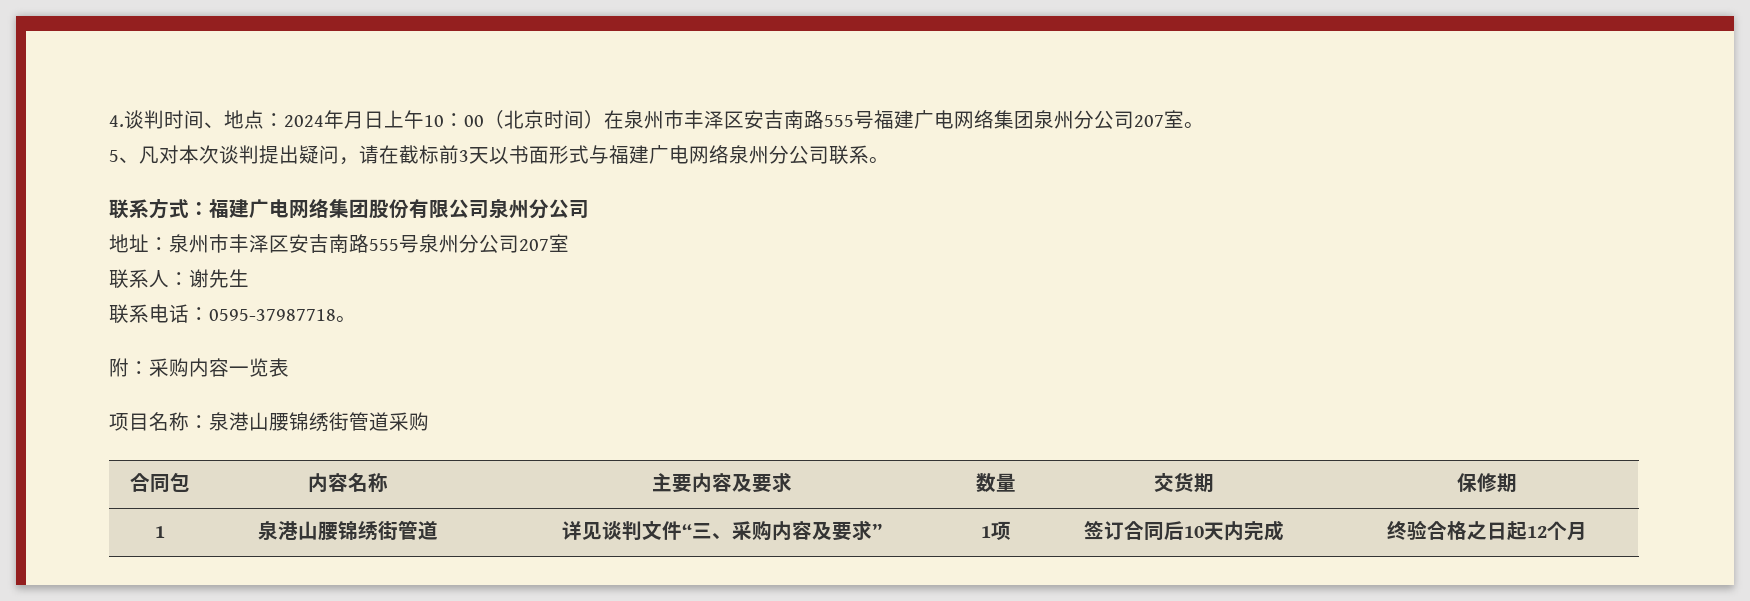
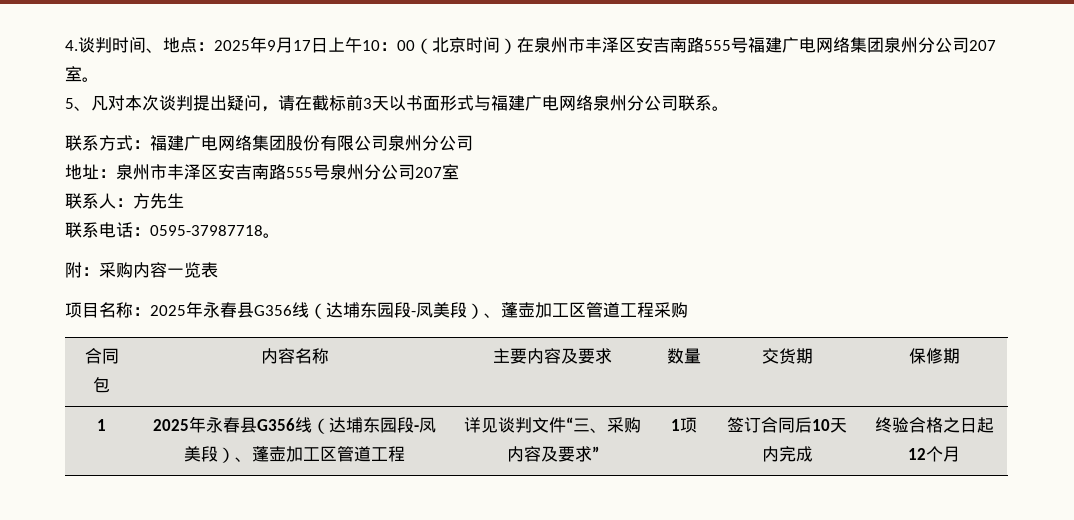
- 4.谈判时间、地点：2024年月日上午10：00（北京时间）在泉州市丰泽区安吉南路555号福建广电网络集团泉州分公司207室。
+ 4.谈判时间、地点：2025年9月17日上午10：00（北京时间）在泉州市丰泽区安吉南路555号福建广电网络集团泉州分公司207室。
- 联系人：谢先生
+ 联系人：方先生
- 项目名称：泉港山腰锦绣街管道采购
+ 项目名称：2025年永春县G356线（达埔东园段-凤美段）、蓬壶加工区管道工程采购
- 1 | 泉港山腰锦绣街管道 | 详见谈判文件“三、采购内容及要求” | 1项 | 签订合同后10天内完成 | 终验合格之日起12个月
+ 1 | 2025年永春县G356线（达埔东园段-凤美段）、蓬壶加工区管道工程 | 详见谈判文件“三、采购内容及要求” | 1项 | 签订合同后10天内完成 | 终验合格之日起12个月

